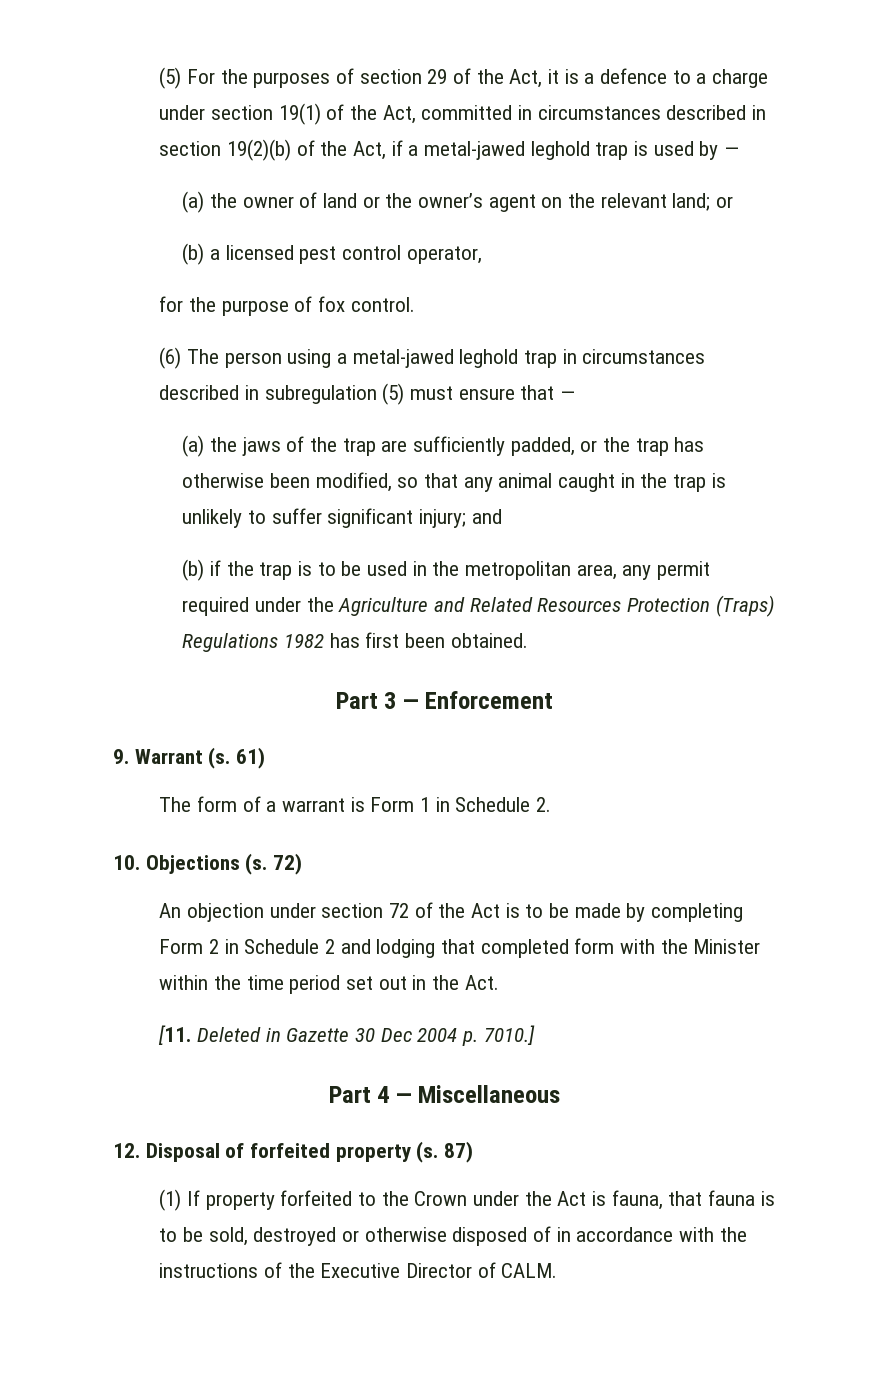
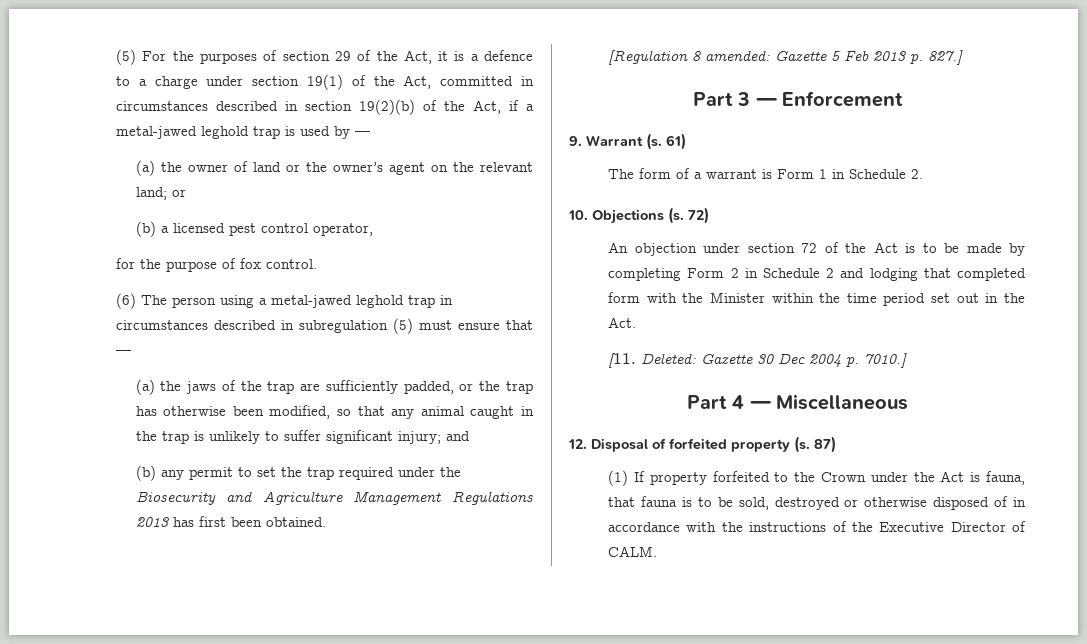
- (b) if the trap is to be used in the metropolitan area, any permit required under the Agriculture and Related Resources Protection (Traps) Regulations 1982 has first been obtained.
+ (b) any permit to set the trap required under the Biosecurity and Agriculture Management Regulations 2013 has first been obtained.
+ [Regulation 8 amended: Gazette 5 Feb 2013 p. 827.]
- [11. Deleted in Gazette 30 Dec 2004 p. 7010.]
+ [11. Deleted: Gazette 30 Dec 2004 p. 7010.]

